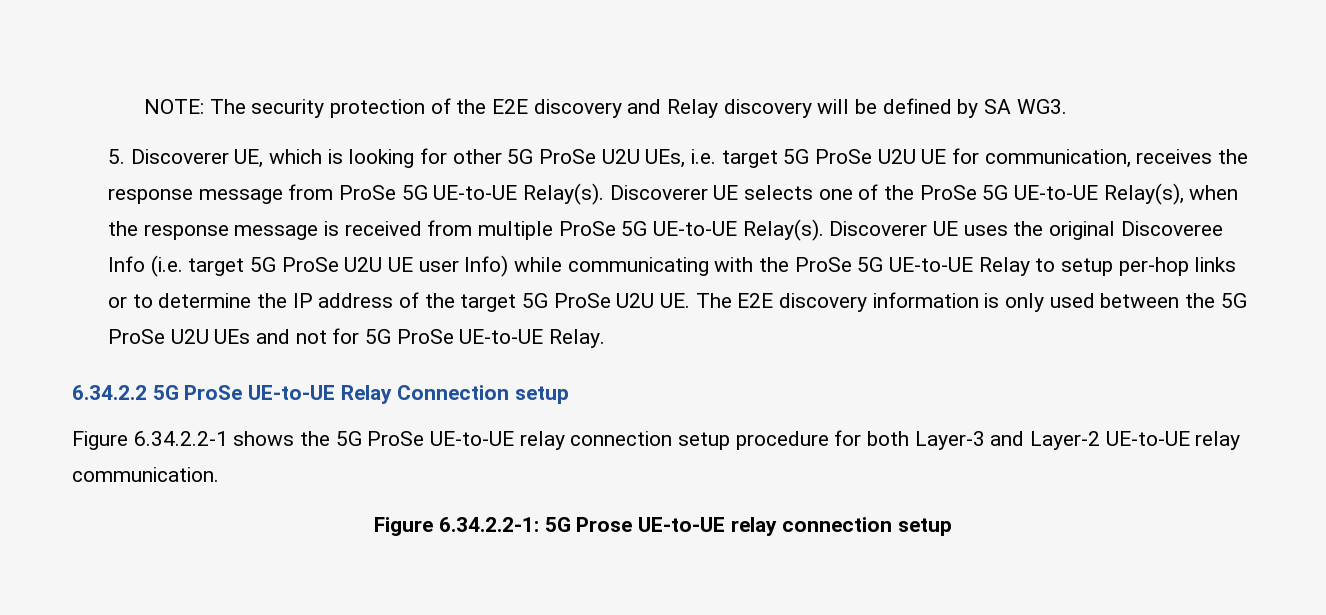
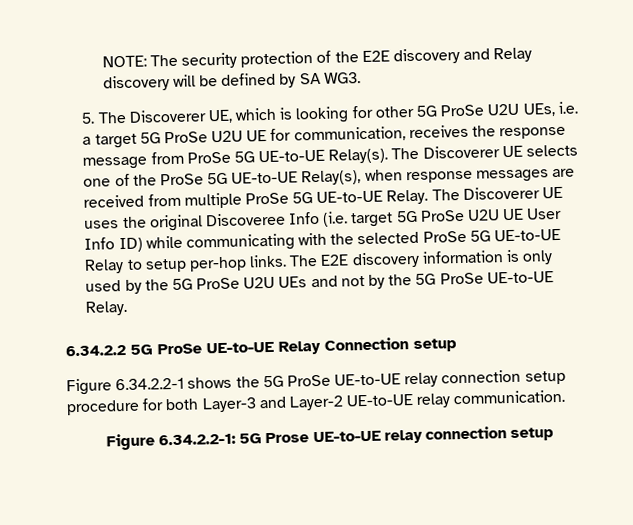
- 5. Discoverer UE, which is looking for other 5G ProSe U2U UEs, i.e. target 5G ProSe U2U UE for communication, receives the response message from ProSe 5G UE-to-UE Relay(s).
+ 5. The Discoverer UE, which is looking for other 5G ProSe U2U UEs, i.e. a target 5G ProSe U2U UE for communication, receives the response message from ProSe 5G UE-to-UE Relay(s).
- Discoverer UE selects one of the ProSe 5G UE-to-UE Relay(s), when the response message is received from multiple ProSe 5G UE-to-UE Relay(s). Discoverer UE uses the original Discoveree Info (i.e. target 5G ProSe U2U UE user Info) while communicating with the ProSe 5G UE-to-UE Relay to setup per-hop links or to determine the IP address of the target 5G ProSe U2U UE. The E2E discovery information is only used between the 5G ProSe U2U UEs and not for 5G ProSe UE-to-UE Relay.
+ The Discoverer UE selects one of the ProSe 5G UE-to-UE Relay(s), when response messages are received from multiple ProSe 5G UE-to-UE Relay. The Discoverer UE uses the original Discoveree Info (i.e. target 5G ProSe U2U UE User Info ID) while communicating with the selected ProSe 5G UE-to-UE Relay to setup per-hop links. The E2E discovery information is only used by the 5G ProSe U2U UEs and not by the 5G ProSe UE-to-UE Relay.

